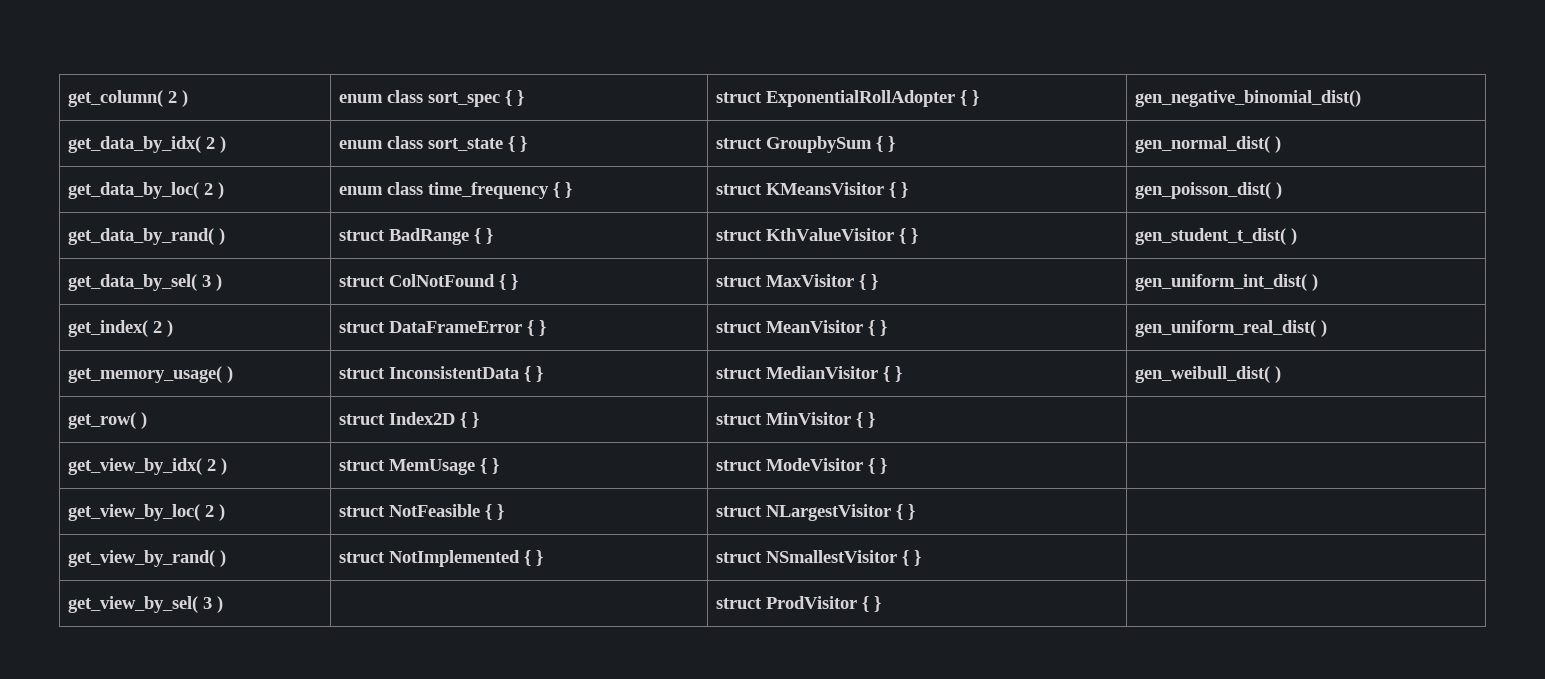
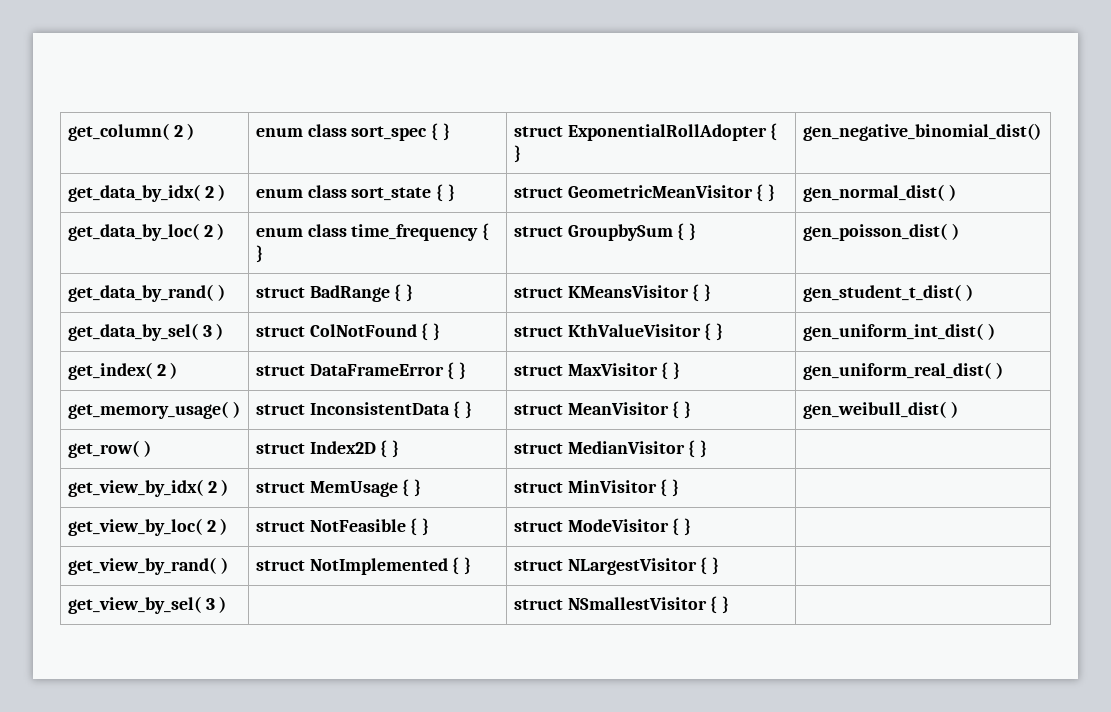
- get_data_by_idx( 2 ) | enum class sort_state { } | struct GroupbySum { } | gen_normal_dist( )
+ get_data_by_idx( 2 ) | enum class sort_state { } | struct GeometricMeanVisitor { } | gen_normal_dist( )
- get_data_by_loc( 2 ) | enum class time_frequency { } | struct KMeansVisitor { } | gen_poisson_dist( )
+ get_data_by_loc( 2 ) | enum class time_frequency { } | struct GroupbySum { } | gen_poisson_dist( )
- get_data_by_rand( ) | struct BadRange { } | struct KthValueVisitor { } | gen_student_t_dist( )
+ get_data_by_rand( ) | struct BadRange { } | struct KMeansVisitor { } | gen_student_t_dist( )
- get_data_by_sel( 3 ) | struct ColNotFound { } | struct MaxVisitor { } | gen_uniform_int_dist( )
+ get_data_by_sel( 3 ) | struct ColNotFound { } | struct KthValueVisitor { } | gen_uniform_int_dist( )
- get_index( 2 ) | struct DataFrameError { } | struct MeanVisitor { } | gen_uniform_real_dist( )
+ get_index( 2 ) | struct DataFrameError { } | struct MaxVisitor { } | gen_uniform_real_dist( )
- get_memory_usage( ) | struct InconsistentData { } | struct MedianVisitor { } | gen_weibull_dist( )
+ get_memory_usage( ) | struct InconsistentData { } | struct MeanVisitor { } | gen_weibull_dist( )
- get_row( ) | struct Index2D { } | struct MinVisitor { } |
+ get_row( ) | struct Index2D { } | struct MedianVisitor { } |
- get_view_by_idx( 2 ) | struct MemUsage { } | struct ModeVisitor { } |
+ get_view_by_idx( 2 ) | struct MemUsage { } | struct MinVisitor { } |
- get_view_by_loc( 2 ) | struct NotFeasible { } | struct NLargestVisitor { } |
+ get_view_by_loc( 2 ) | struct NotFeasible { } | struct ModeVisitor { } |
- get_view_by_rand( ) | struct NotImplemented { } | struct NSmallestVisitor { } |
+ get_view_by_rand( ) | struct NotImplemented { } | struct NLargestVisitor { } |
- get_view_by_sel( 3 ) | | struct ProdVisitor { } |
+ get_view_by_sel( 3 ) | | struct NSmallestVisitor { } |

